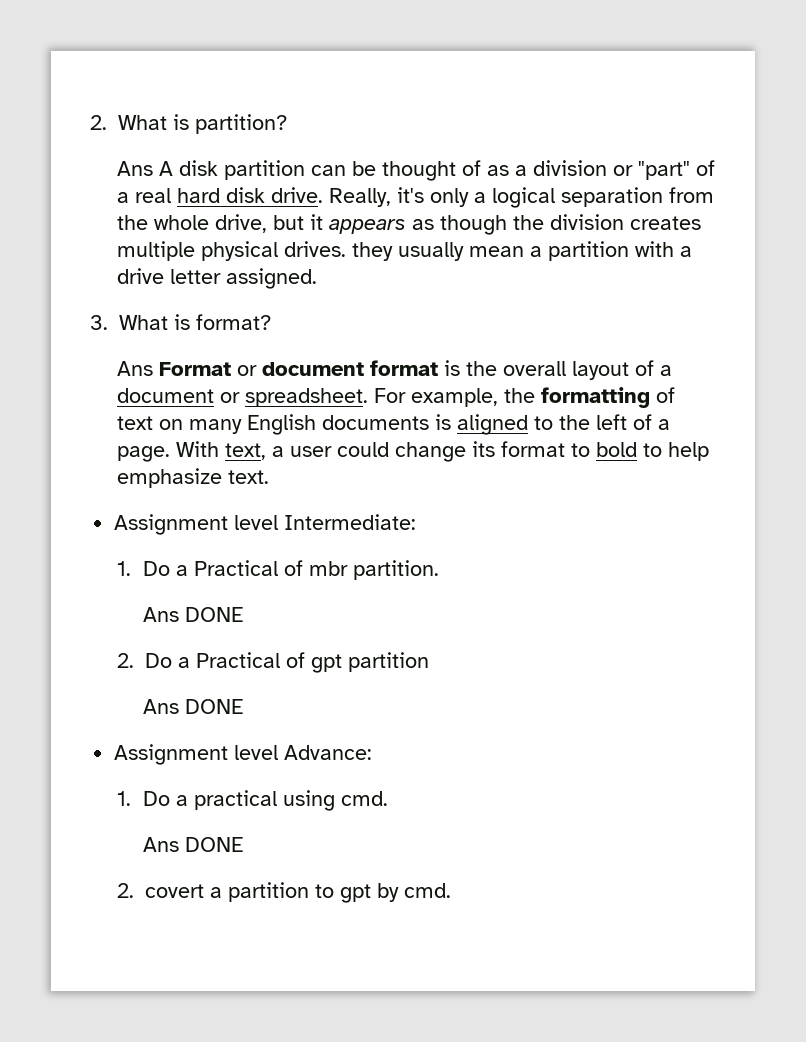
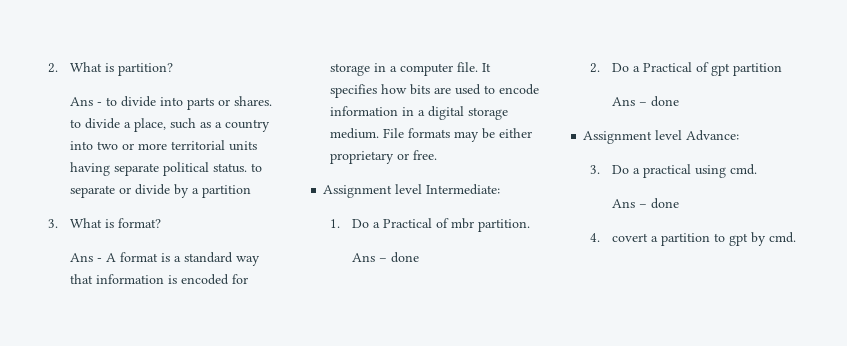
- Ans A disk partition can be thought of as a division or "part" of a real hard disk drive. Really, it's only a logical separation from the whole drive, but it appears as though the division creates multiple physical drives. they usually mean a partition with a drive letter assigned.
+ Ans - to divide into parts or shares. to divide a place, such as a country into two or more territorial units having separate political status. to separate or divide by a partition
- Ans Format or document format is the overall layout of a document or spreadsheet. For example, the formatting of text on many English documents is aligned to the left of a page. With text, a user could change its format to bold to help emphasize text.
+ Ans - A format is a standard way that information is encoded for storage in a computer file. It specifies how bits are used to encode information in a digital storage medium. File formats may be either proprietary or free.
  1. Do a Practical of mbr partition.
- Ans DONE
+ Ans – done
  2. Do a Practical of gpt partition
- Ans DONE
+ Ans – done
- 1. Do a practical using cmd.
- Ans DONE
- 2. covert a partition to gpt by cmd.
+ 3. Do a practical using cmd.
+ Ans – done
+ 4. covert a partition to gpt by cmd.

